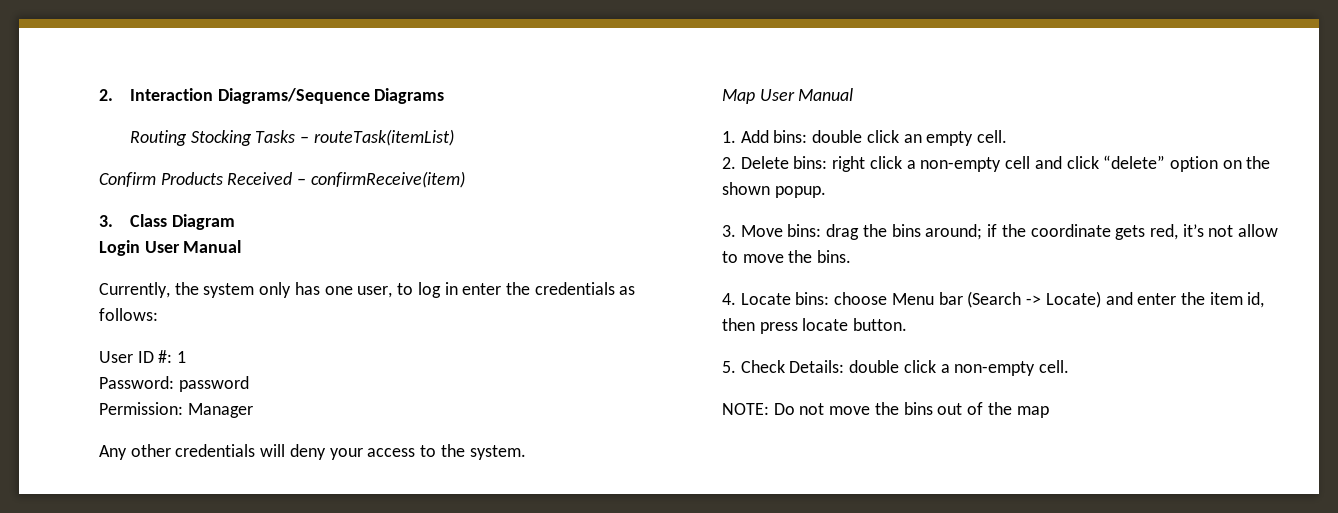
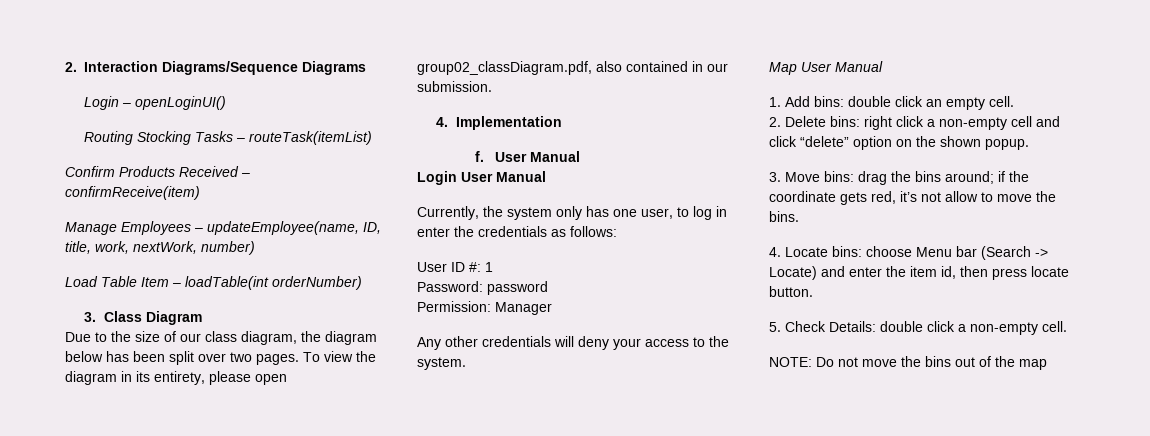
+ Login – openLoginUI()
+ Manage Employees – updateEmployee(name, ID, title, work, nextWork, number)
+ Load Table Item – loadTable(int orderNumber)
  3. Class Diagram
+ Due to the size of our class diagram, the diagram below has been split over two pages. To view the diagram in its entirety, please open group02_classDiagram.pdf, also contained in our submission.
+ 4. Implementation
+ f. User Manual

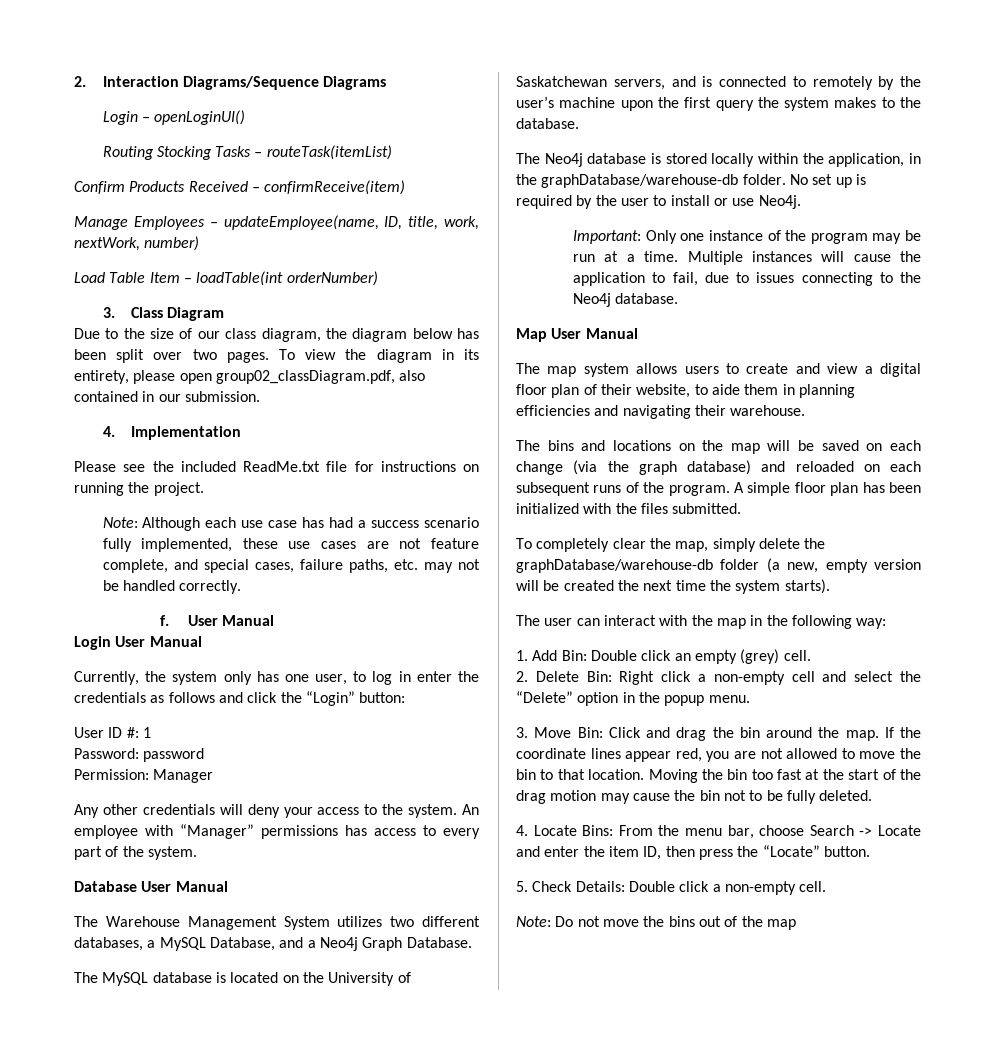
+ Please see the included ReadMe.txt file for instructions on running the project.
+ Note: Although each use case has had a success scenario fully implemented, these use cases are not feature complete, and special cases, failure paths, etc. may not be handled correctly.
- Currently, the system only has one user, to log in enter the credentials as follows:
+ Currently, the system only has one user, to log in enter the credentials as follows and click the “Login” button:
- Any other credentials will deny your access to the system.
+ Any other credentials will deny your access to the system. An employee with “Manager” permissions has access to every part of the system.
+ Database User Manual
+ The Warehouse Management System utilizes two different databases, a MySQL Database, and a Neo4j Graph Database.
+ The MySQL database is located on the University of Saskatchewan servers, and is connected to remotely by the user’s machine upon the first query the system makes to the database.
+ The Neo4j database is stored locally within the application, in the graphDatabase/warehouse-db folder. No set up is required by the user to install or use Neo4j.
+ Important: Only one instance of the program may be run at a time. Multiple instances will cause the application to fail, due to issues connecting to the Neo4j database.
  Map User Manual
+ The map system allows users to create and view a digital floor plan of their website, to aide them in planning efficiencies and navigating their warehouse.
+ The bins and locations on the map will be saved on each change (via the graph database) and reloaded on each subsequent runs of the program. A simple floor plan has been initialized with the files submitted.
+ To completely clear the map, simply delete the graphDatabase/warehouse-db folder (a new, empty version will be created the next time the system starts).
+ The user can interact with the map in the following way:
- 1. Add bins: double click an empty cell.
+ 1. Add Bin: Double click an empty (grey) cell.
- 2. Delete bins: right click a non-empty cell and click “delete” option on the shown popup.
- 3. Move bins: drag the bins around; if the coordinate gets red, it’s not allow to move the bins.
- 4. Locate bins: choose Menu bar (Search -> Locate) and enter the item id, then press locate button.
+ 2. Delete Bin: Right click a non-empty cell and select the “Delete” option in the popup menu.
+ 3. Move Bin: Click and drag the bin around the map. If the coordinate lines appear red, you are not allowed to move the bin to that location. Moving the bin too fast at the start of the drag motion may cause the bin not to be fully deleted.
+ 4. Locate Bins: From the menu bar, choose Search -> Locate and enter the item ID, then press the “Locate” button.
- 5. Check Details: double click a non-empty cell.
+ 5. Check Details: Double click a non-empty cell.
- NOTE: Do not move the bins out of the map
+ Note: Do not move the bins out of the map

